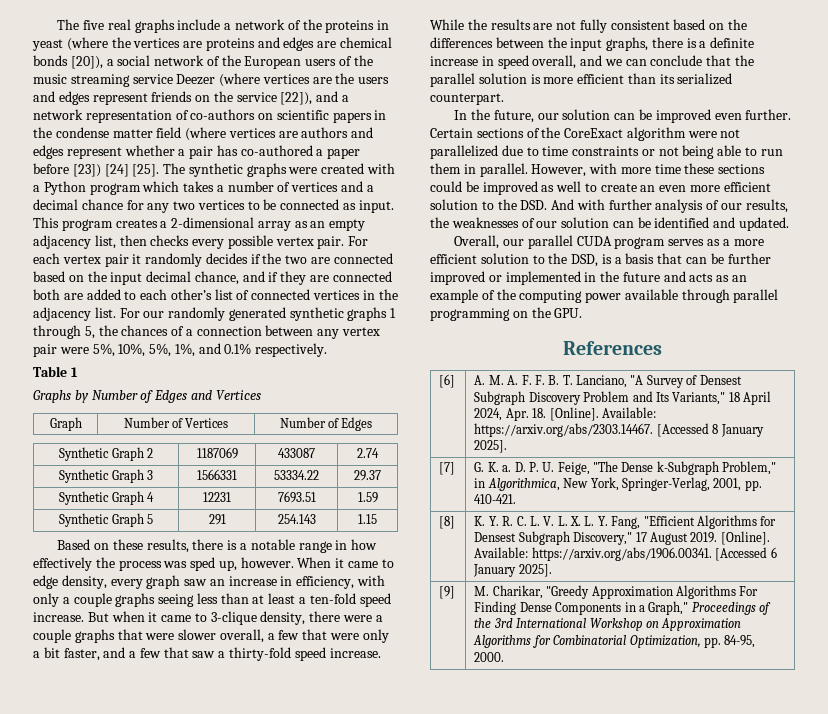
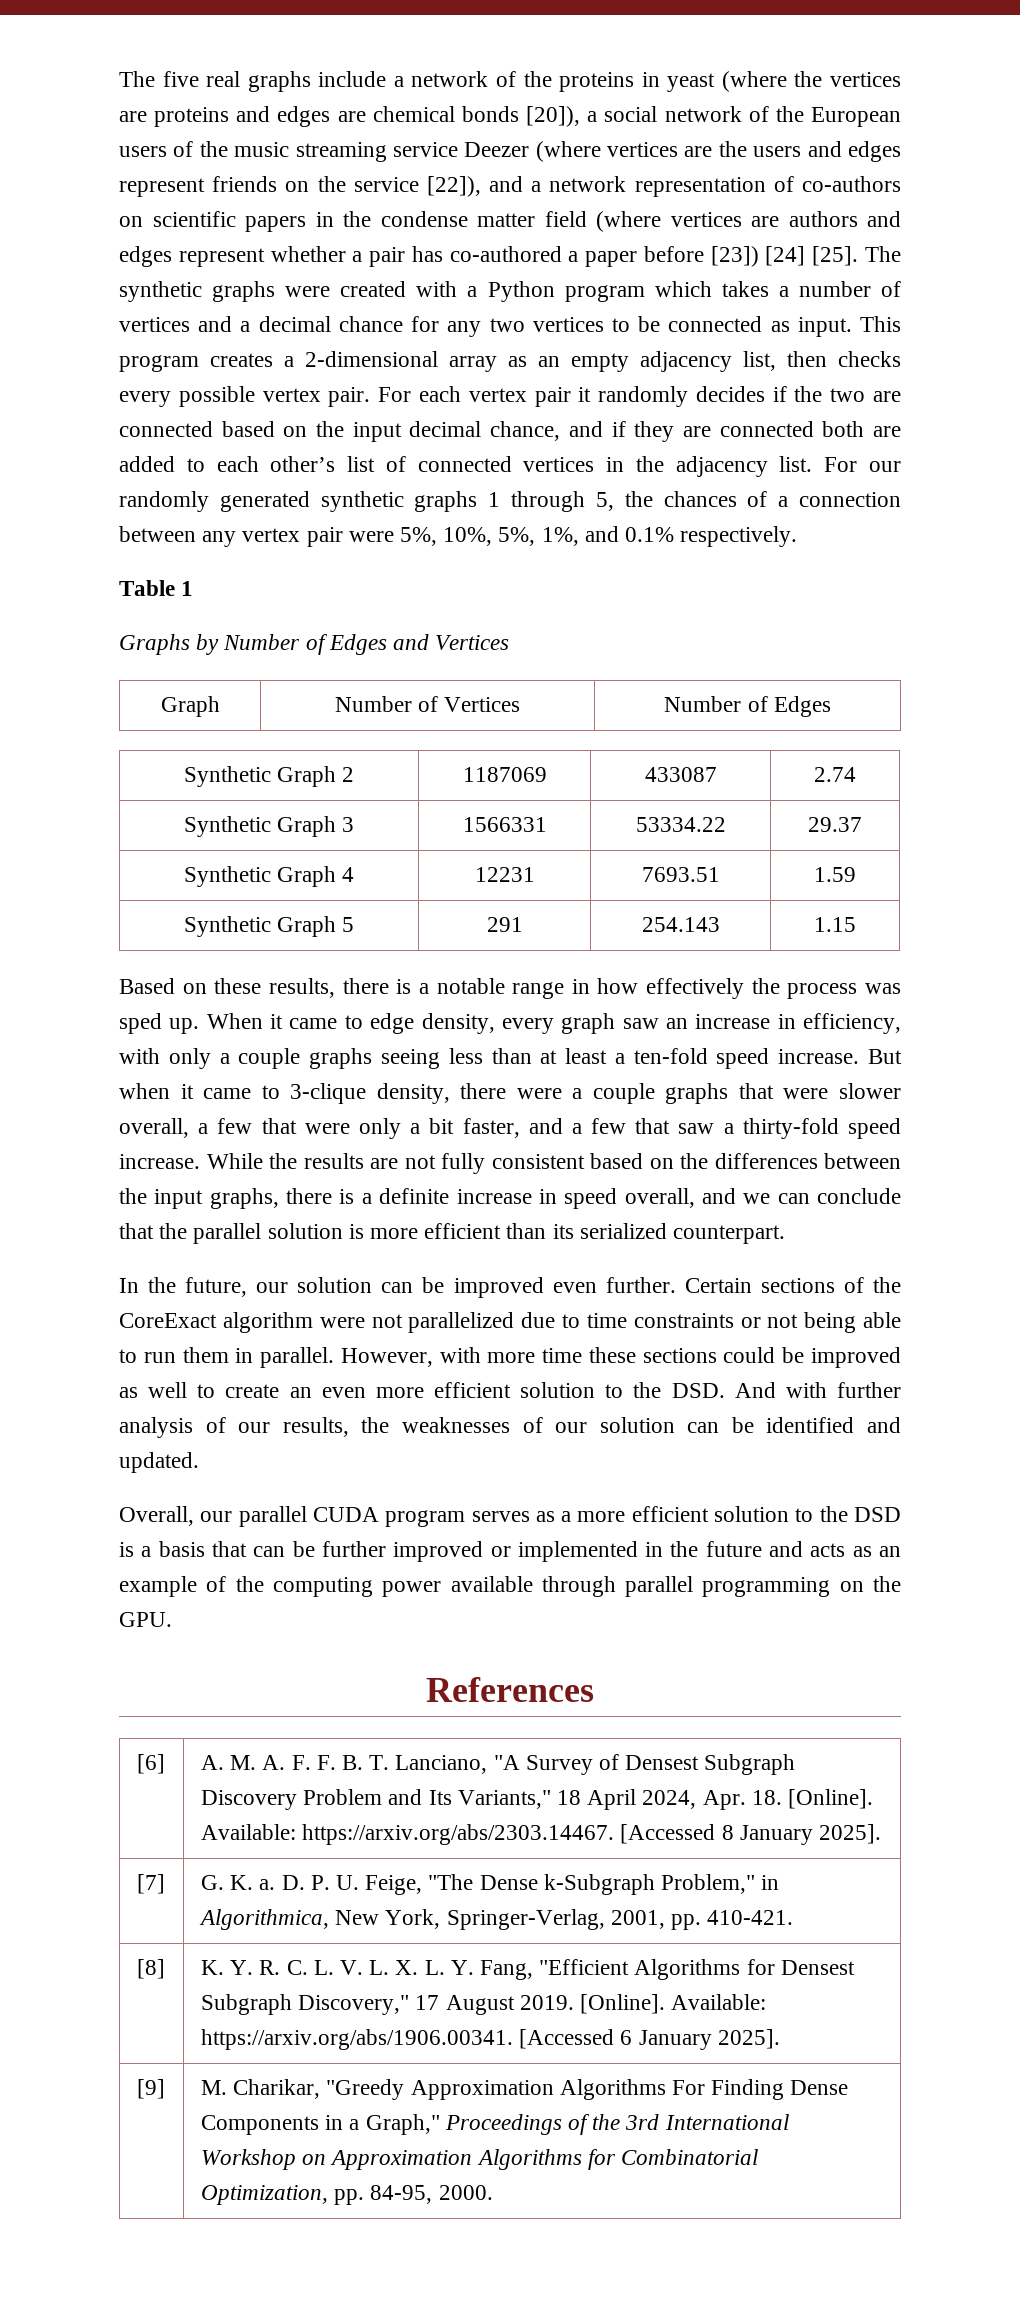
- Based on these results, there is a notable range in how effectively the process was sped up, however.
+ Based on these results, there is a notable range in how effectively the process was sped up.
- Overall, our parallel CUDA program serves as a more efficient solution to the DSD, is a basis that can be further improved or implemented in the future and acts as an example of the computing power available through parallel programming on the GPU.
+ Overall, our parallel CUDA program serves as a more efficient solution to the DSD is a basis that can be further improved or implemented in the future and acts as an example of the computing power available through parallel programming on the GPU.

